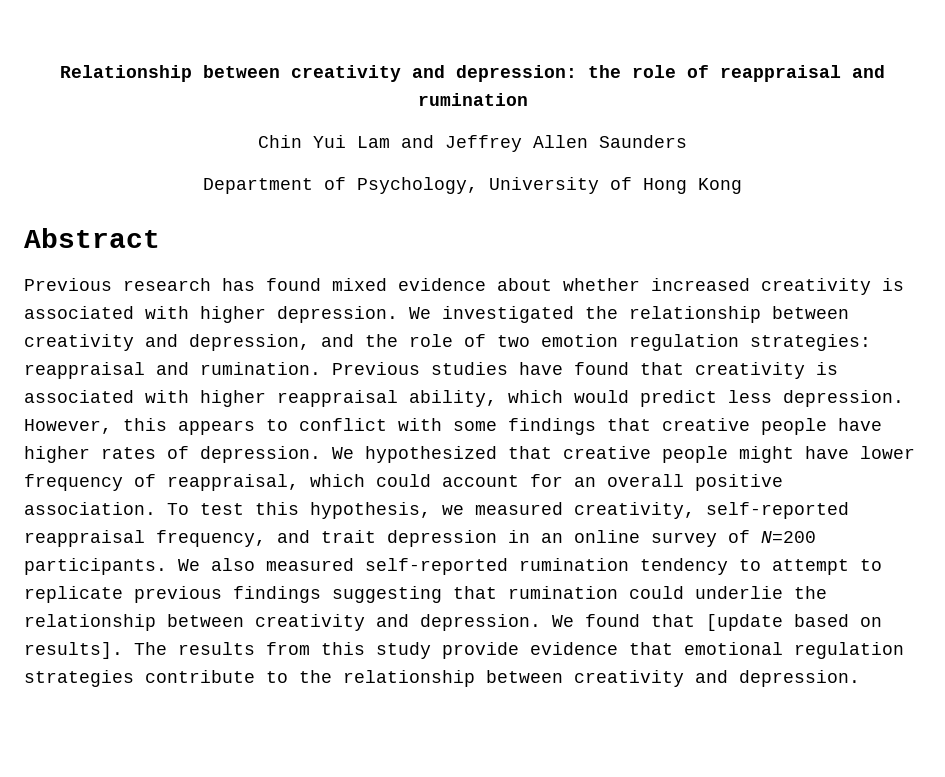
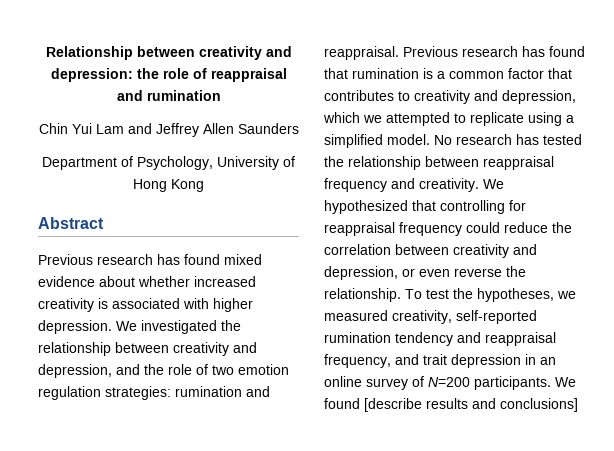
- We investigated the relationship between creativity and depression, and the role of two emotion regulation strategies: reappraisal and rumination. Previous studies have found that creativity is associated with higher reappraisal ability, which would predict less depression. However, this appears to conflict with some findings that creative people have higher rates of depression. We hypothesized that creative people might have lower frequency of reappraisal, which could account for an overall positive association. To test this hypothesis, we measured creativity, self-reported reappraisal frequency, and trait depression in an online survey of N=200 participants.
+ We investigated the relationship between creativity and depression, and the role of two emotion regulation strategies: rumination and reappraisal. Previous research has found that rumination is a common factor that contributes to creativity and depression, which we attempted to replicate using a simplified model. No research has tested the relationship between reappraisal frequency and creativity. We hypothesized that controlling for reappraisal frequency could reduce the correlation between creativity and depression, or even reverse the relationship. To test the hypotheses, we measured creativity, self-reported rumination tendency and reappraisal frequency, and trait depression in an online survey of N=200 participants.
- We also measured self-reported rumination tendency to attempt to replicate previous findings suggesting that rumination could underlie the relationship between creativity and depression. We found that [update based on results]. The results from this study provide evidence that emotional regulation strategies contribute to the relationship between creativity and depression.
+ We found [describe results and conclusions]

